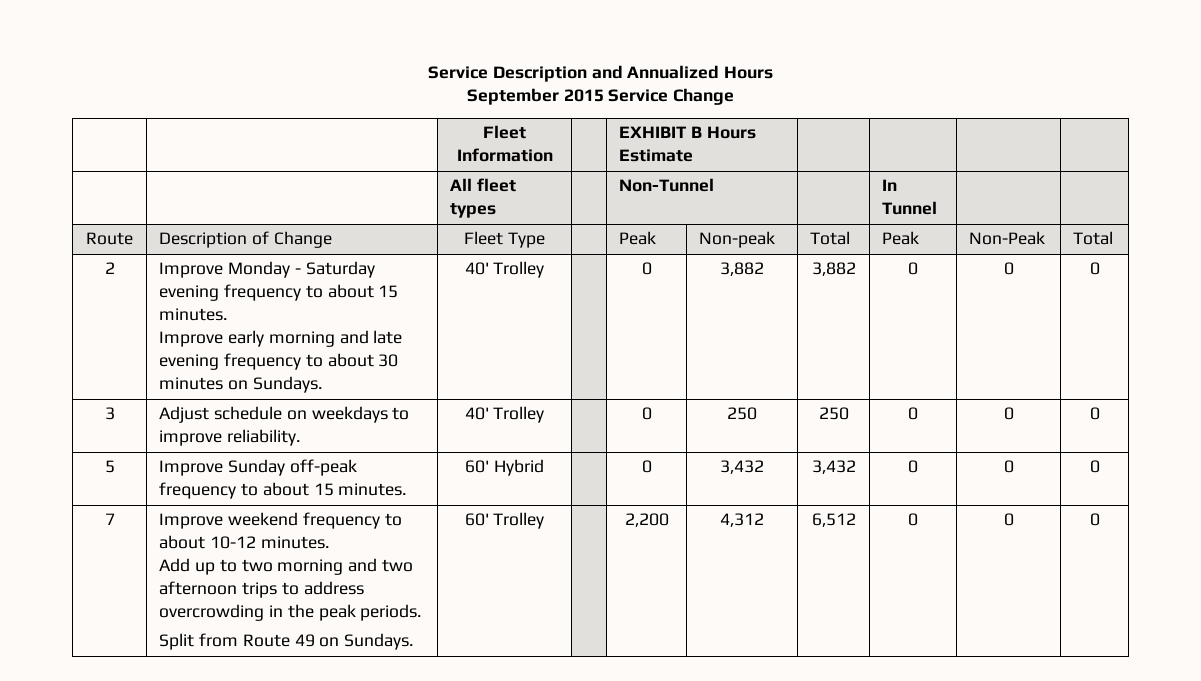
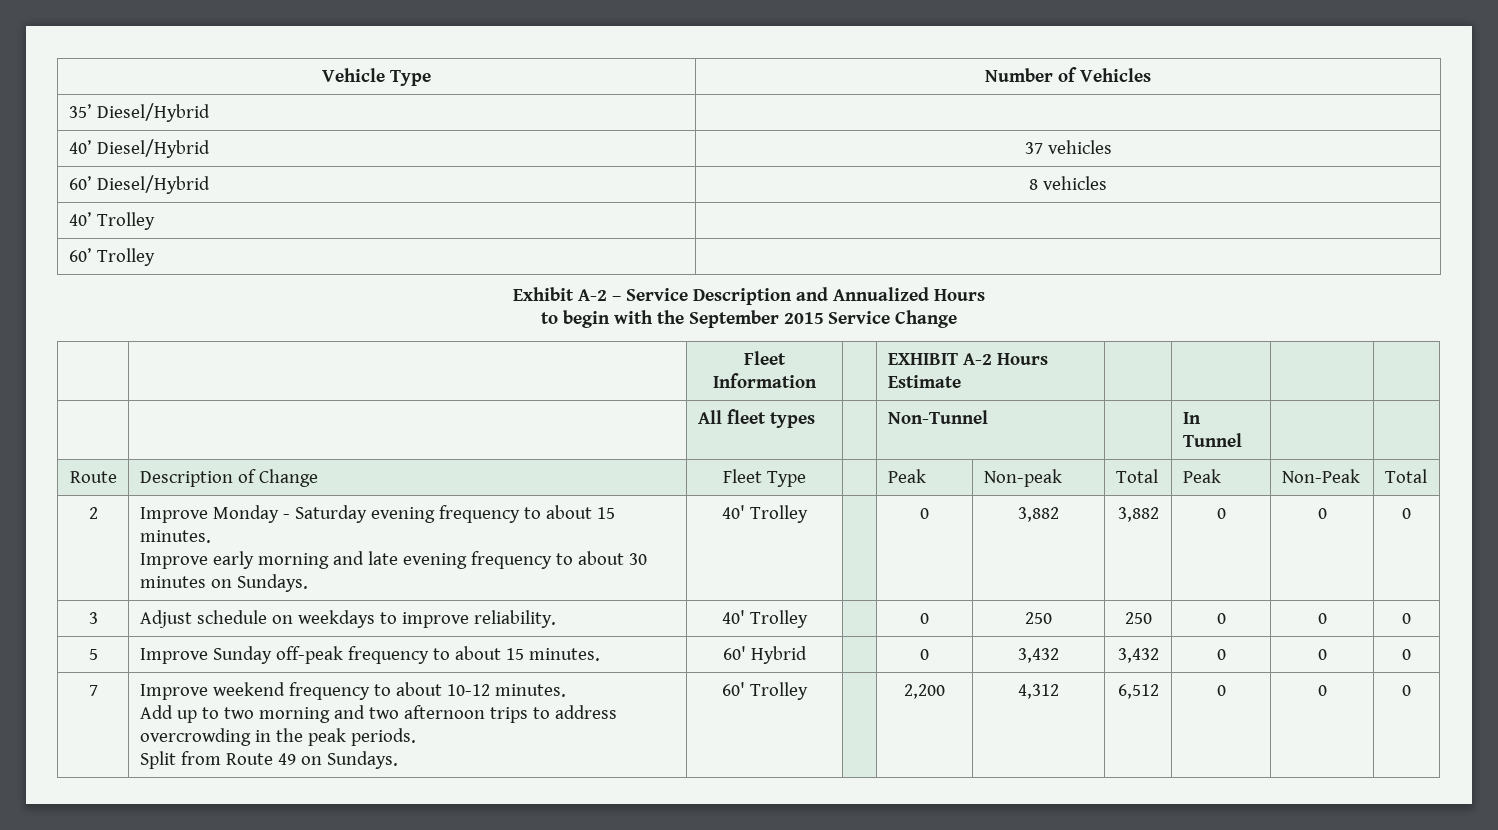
- Service Description and Annualized Hours
+ Vehicle Type | Number of Vehicles
+ 35’ Diesel/Hybrid |
+ 40’ Diesel/Hybrid | 37 vehicles
+ 60’ Diesel/Hybrid | 8 vehicles
+ 40’ Trolley |
+ 60’ Trolley |
+ Exhibit A-2 – Service Description and Annualized Hours
- September 2015 Service Change
+ to begin with the September 2015 Service Change
- | | Fleet Information | | EXHIBIT B Hours Estimate | | | |
+ | | Fleet Information | | EXHIBIT A-2 Hours Estimate | | | |

